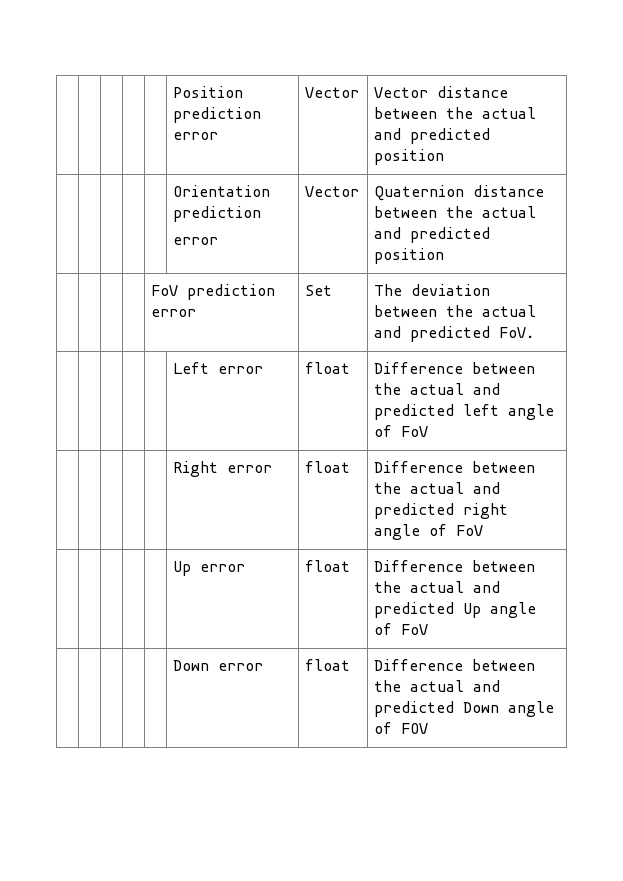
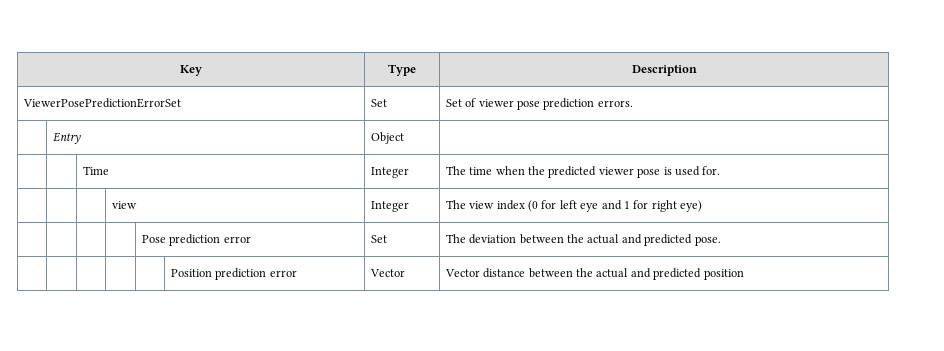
+ Key | Type | Description
+ ViewerPosePredictionErrorSet | Set | Set of viewer pose prediction errors.
+ | Entry | Object |
+ | | Time | Integer | The time when the predicted viewer pose is used for.
+ | | | view | Integer | The view index (0 for left eye and 1 for right eye)
+ | | | | Pose prediction error | Set | The deviation between the actual and predicted pose.
- | | | | | Orientation prediction
- error | Vector | Quaternion distance between the actual and predicted position
- | | | | FoV prediction error | Set | The deviation between the actual and predicted FoV.
- | | | | | Left error | float | Difference between the actual and predicted left angle of FoV
- | | | | | Right error | float | Difference between the actual and predicted right angle of FoV
- | | | | | Up error | float | Difference between the actual and predicted Up angle of FoV
- | | | | | Down error | float | Difference between the actual and predicted Down angle of FOV

